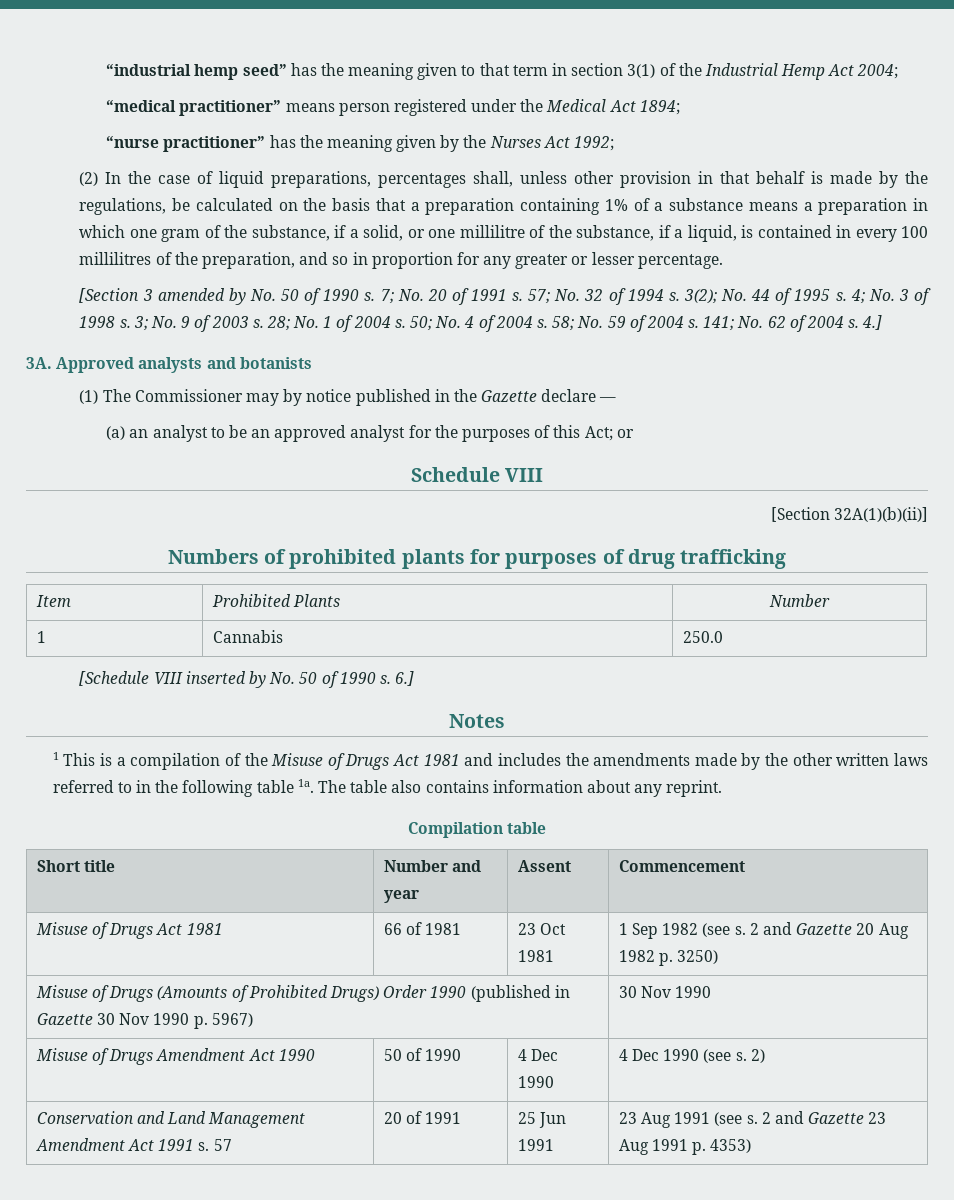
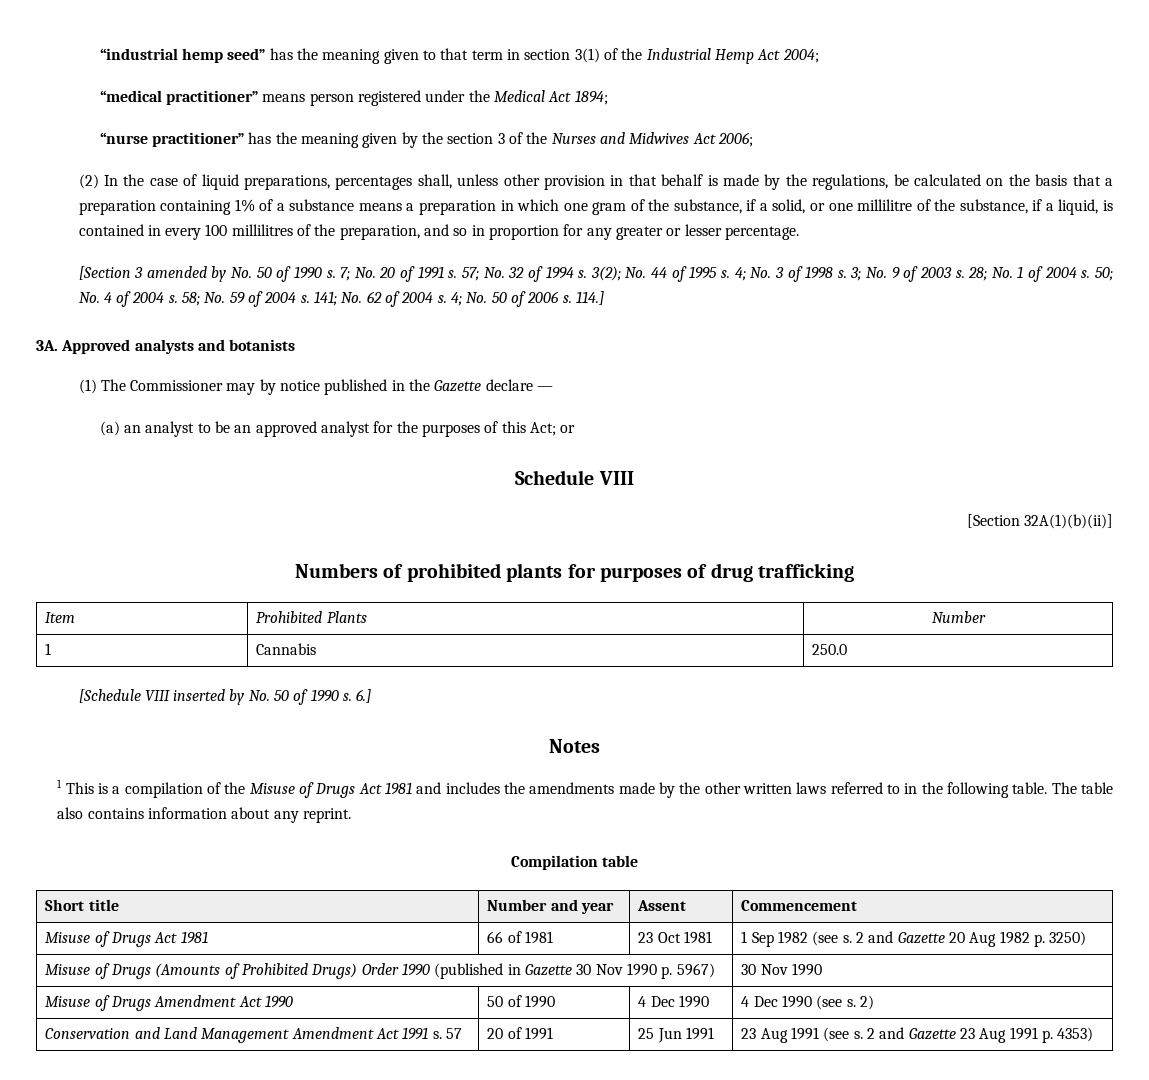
- “nurse practitioner” has the meaning given by the Nurses Act 1992;
+ “nurse practitioner” has the meaning given by the section 3 of the Nurses and Midwives Act 2006;
- 4.]
+ 4; No. 50 of 2006 s. 114.]
- 1 This is a compilation of the Misuse of Drugs Act 1981 and includes the amendments made by the other written laws referred to in the following table 1a.
+ 1 This is a compilation of the Misuse of Drugs Act 1981 and includes the amendments made by the other written laws referred to in the following table.

